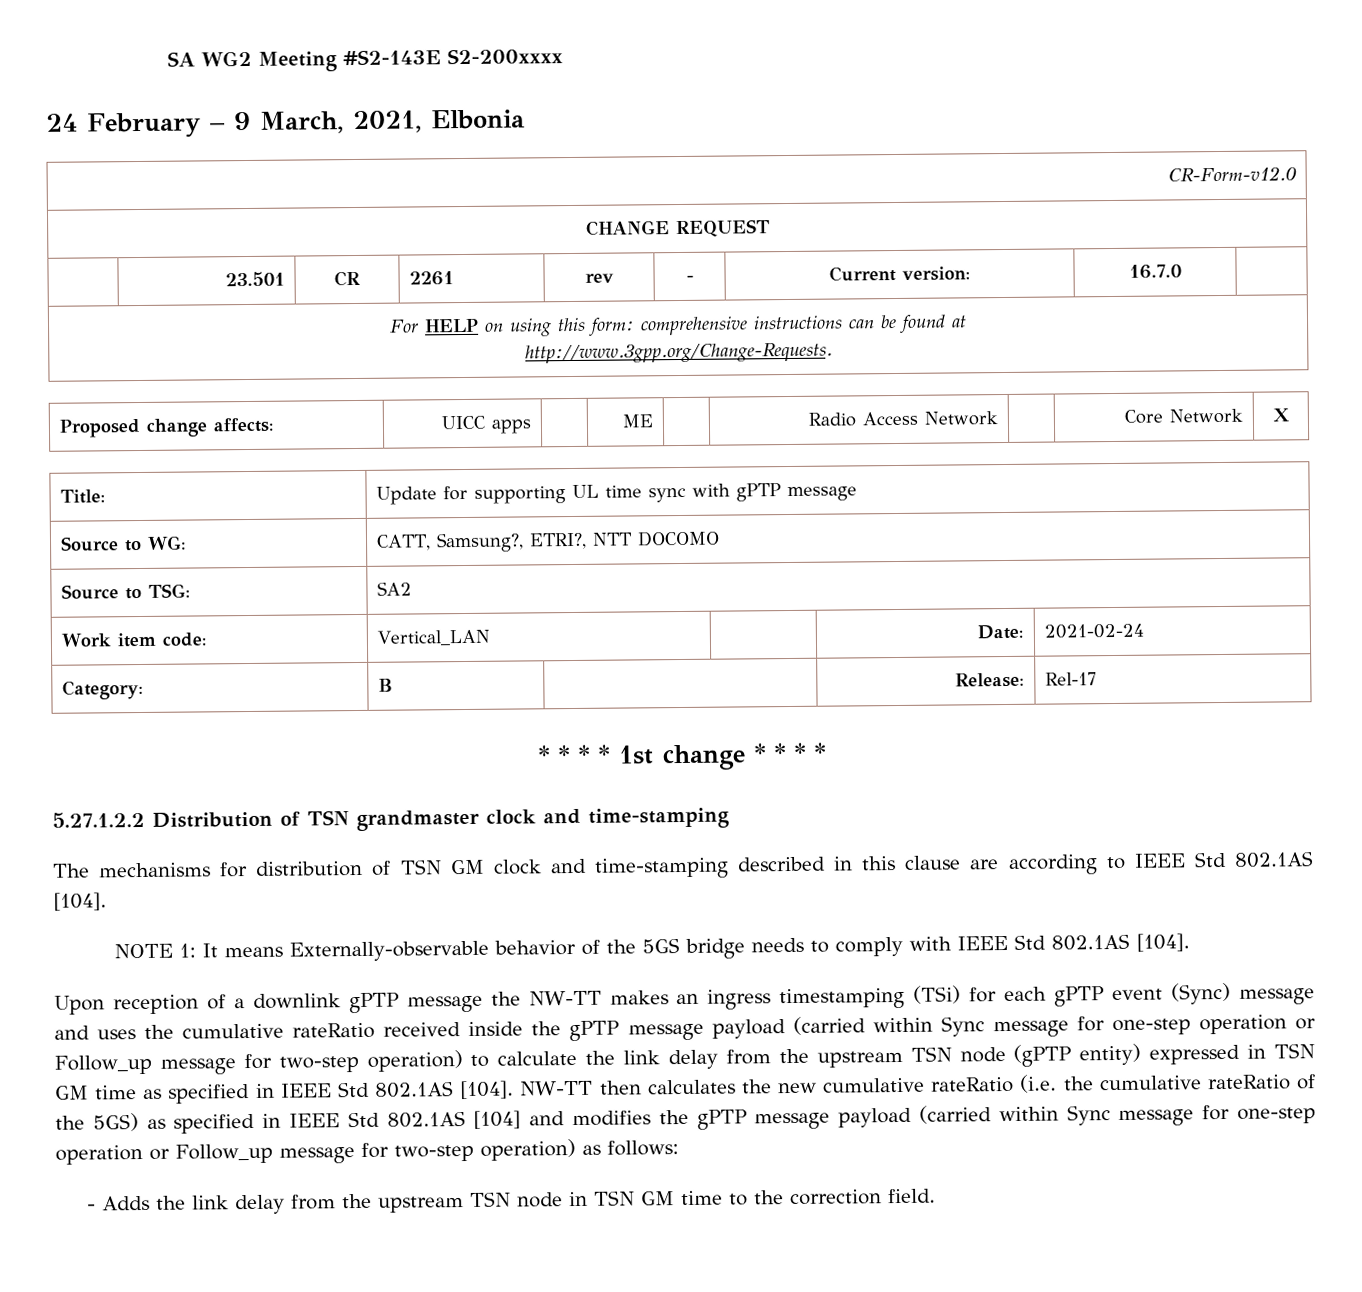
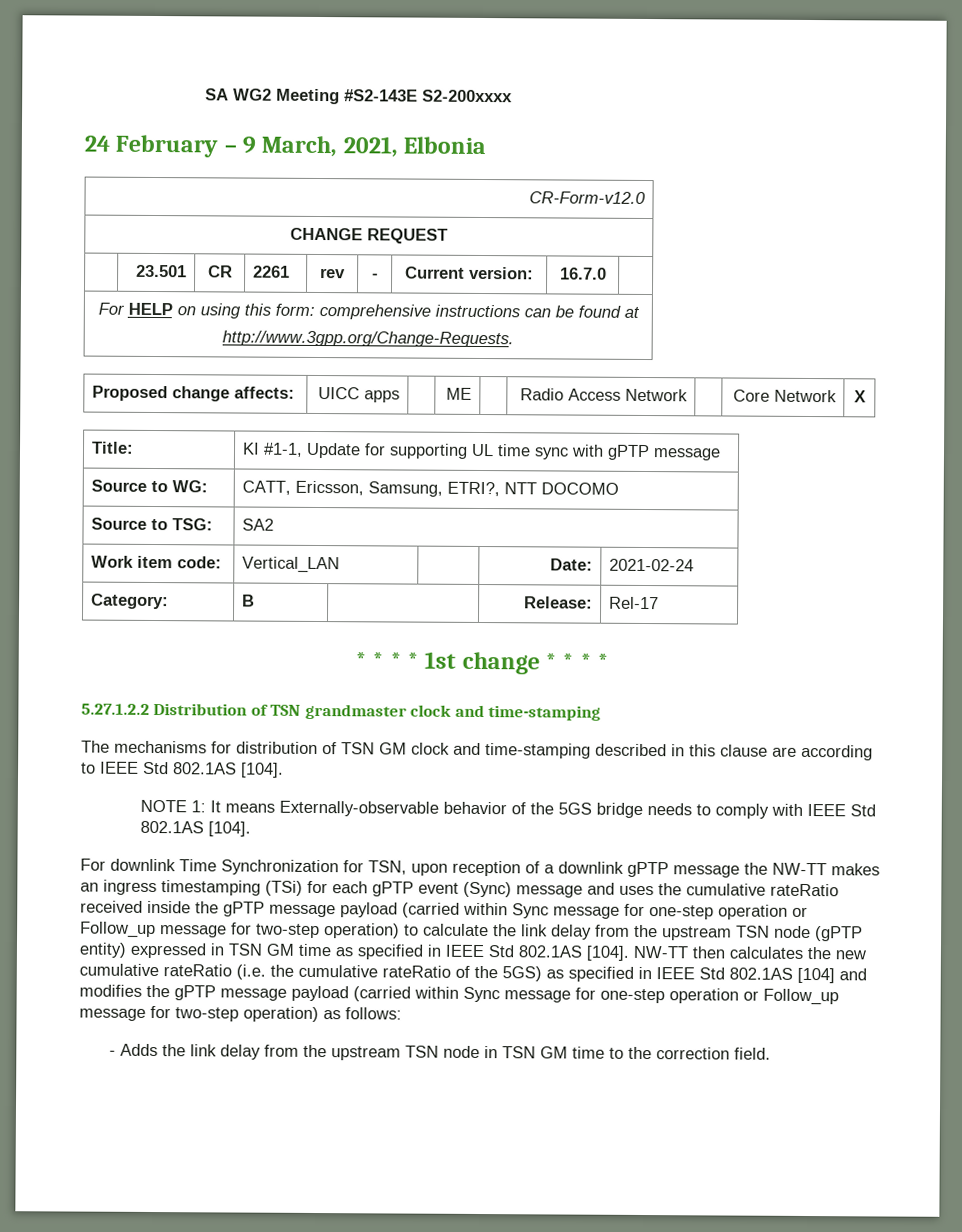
- Title: | Update for supporting UL time sync with gPTP message
+ Title: | KI #1-1, Update for supporting UL time sync with gPTP message
- Source to WG: | CATT, Samsung?, ETRI?, NTT DOCOMO
+ Source to WG: | CATT, Ericsson, Samsung, ETRI?, NTT DOCOMO
- Upon reception of a downlink gPTP message the NW-TT makes an ingress timestamping (TSi) for each gPTP event (Sync) message and uses the cumulative rateRatio received inside the gPTP message payload (carried within Sync message for one-step operation or Follow_up message for two-step operation) to calculate the link delay from the upstream TSN node (gPTP entity) expressed in TSN GM time as specified in IEEE Std 802.1AS [104].
+ For downlink Time Synchronization for TSN, upon reception of a downlink gPTP message the NW-TT makes an ingress timestamping (TSi) for each gPTP event (Sync) message and uses the cumulative rateRatio received inside the gPTP message payload (carried within Sync message for one-step operation or Follow_up message for two-step operation) to calculate the link delay from the upstream TSN node (gPTP entity) expressed in TSN GM time as specified in IEEE Std 802.1AS [104].

